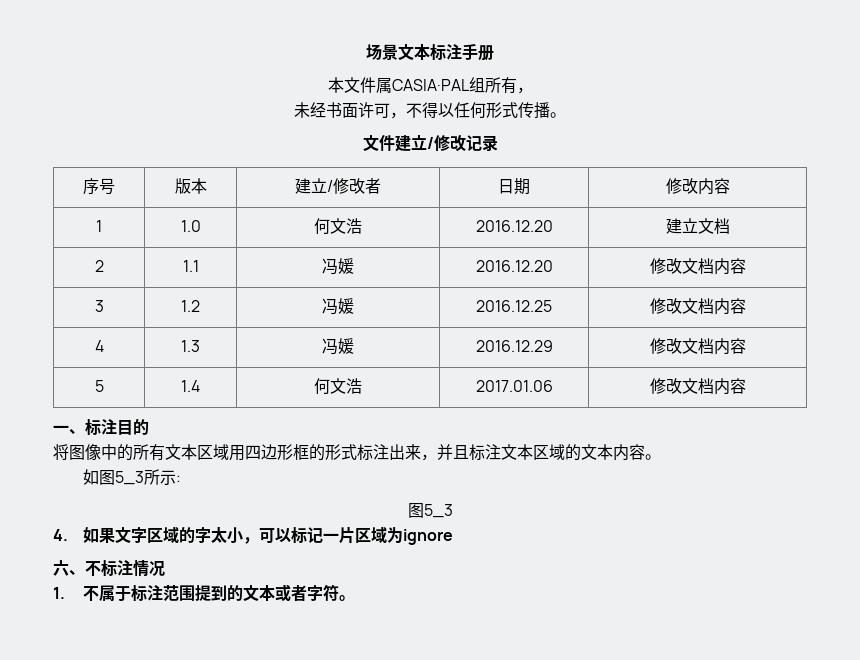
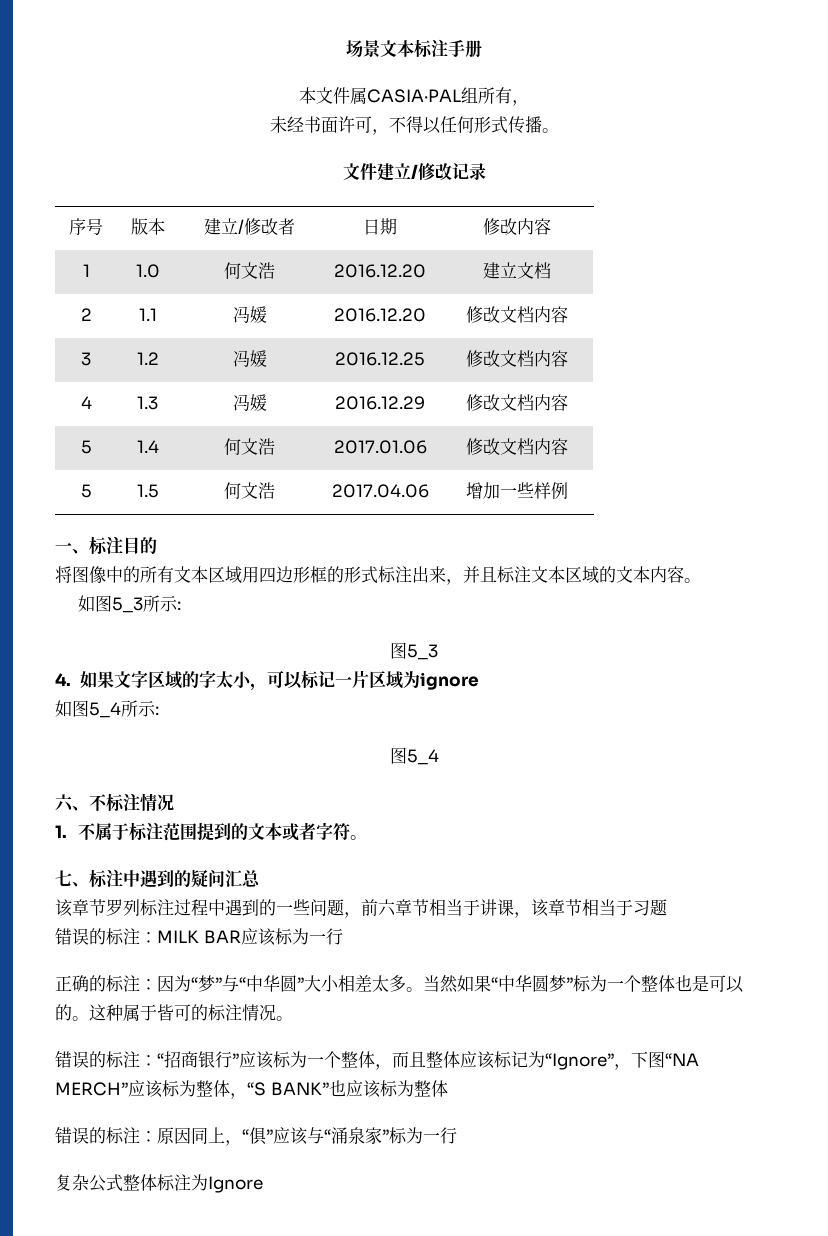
+ 5 | 1.5 | 何文浩 | 2017.04.06 | 增加一些样例
+ 如图5_4所示:
+ 图5_4
+ 七、标注中遇到的疑问汇总
+ 该章节罗列标注过程中遇到的一些问题，前六章节相当于讲课，该章节相当于习题
+ 错误的标注：MILK BAR应该标为一行
+ 正确的标注：因为“梦”与“中华圆”大小相差太多。当然如果“中华圆梦”标为一个整体也是可以的。这种属于皆可的标注情况。
+ 错误的标注：“招商银行”应该标为一个整体，而且整体应该标记为“Ignore”，下图“NA MERCH”应该标为整体，“S BANK”也应该标为整体
+ 错误的标注：原因同上，“俱”应该与“涌泉家”标为一行
+ 复杂公式整体标注为Ignore

